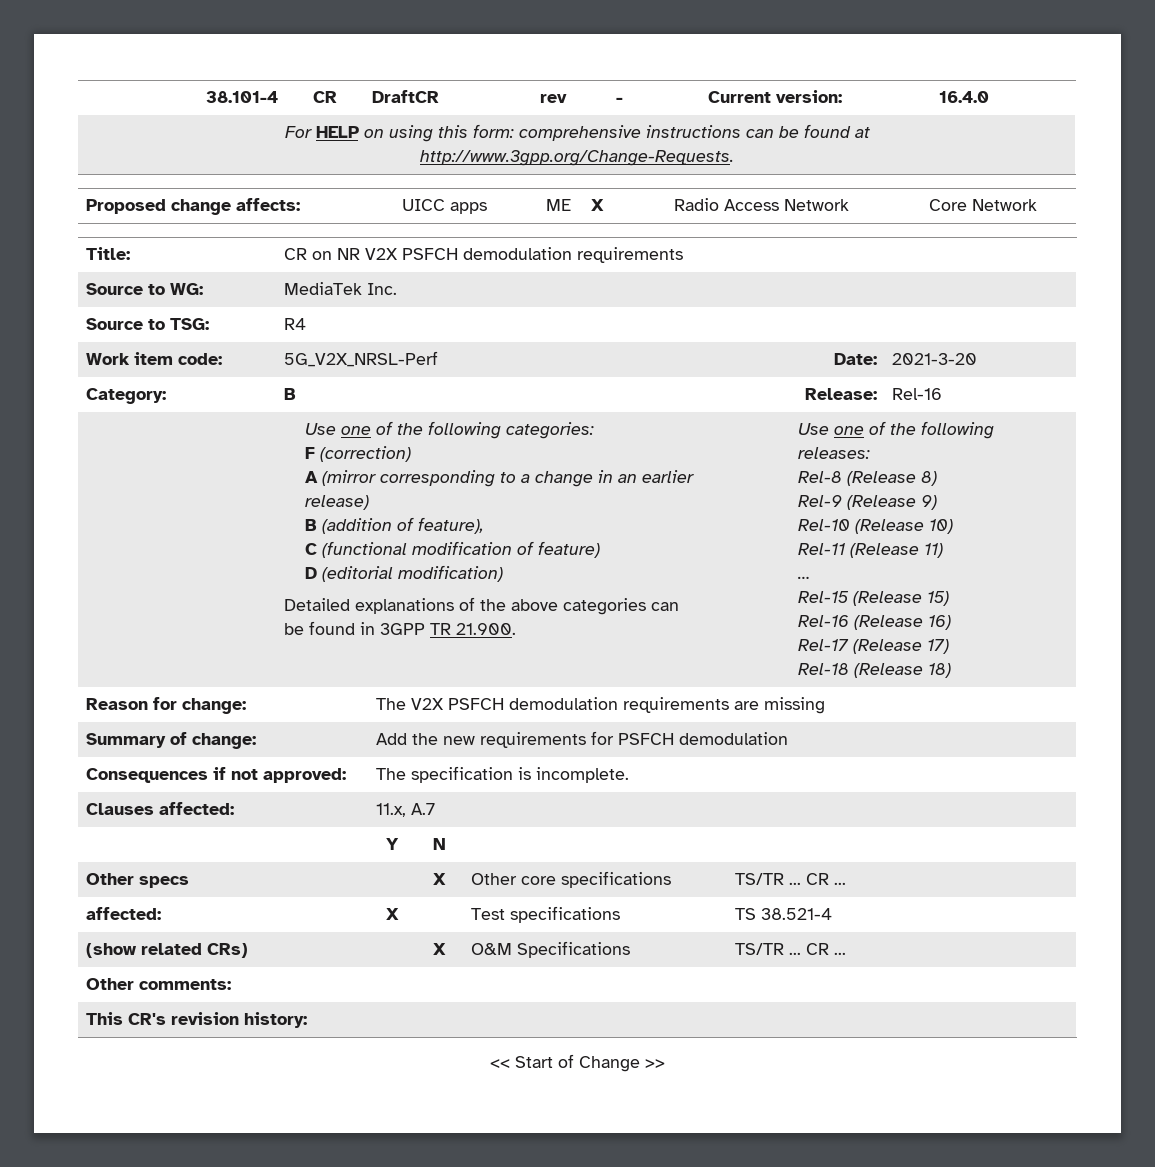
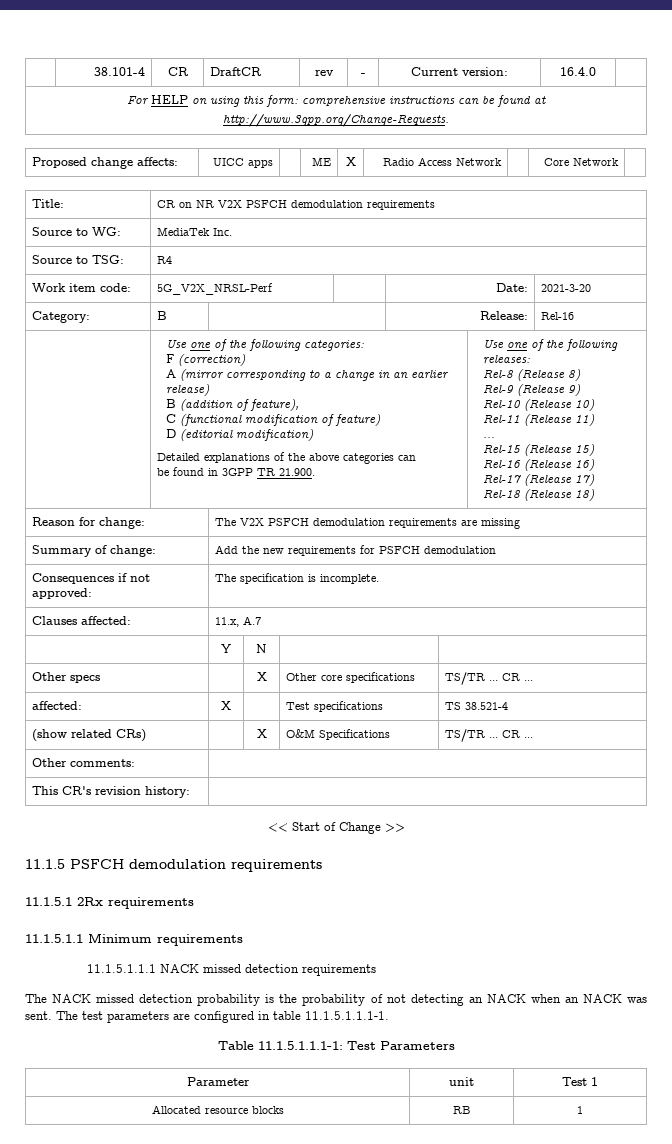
+ 11.1.5 PSFCH demodulation requirements
+ 11.1.5.1 2Rx requirements
+ 11.1.5.1.1 Minimum requirements
+ 11.1.5.1.1.1 NACK missed detection requirements
+ The NACK missed detection probability is the probability of not detecting an NACK when an NACK was sent. The test parameters are configured in table 11.1.5.1.1.1-1.
+ Table 11.1.5.1.1.1-1: Test Parameters
+ Parameter | unit | Test 1
+ Allocated resource blocks | RB | 1

